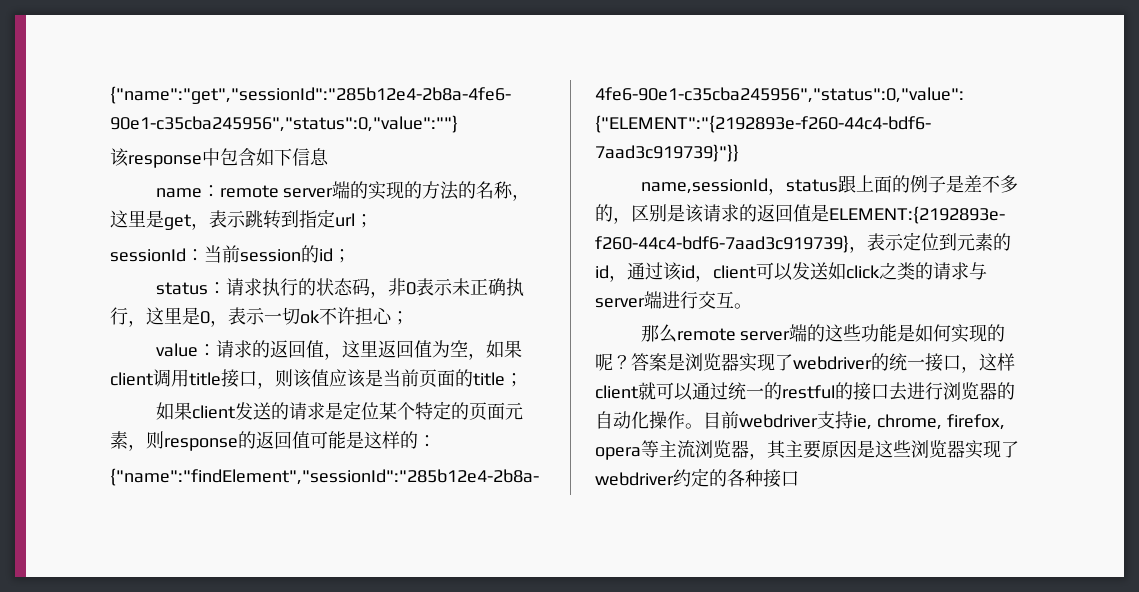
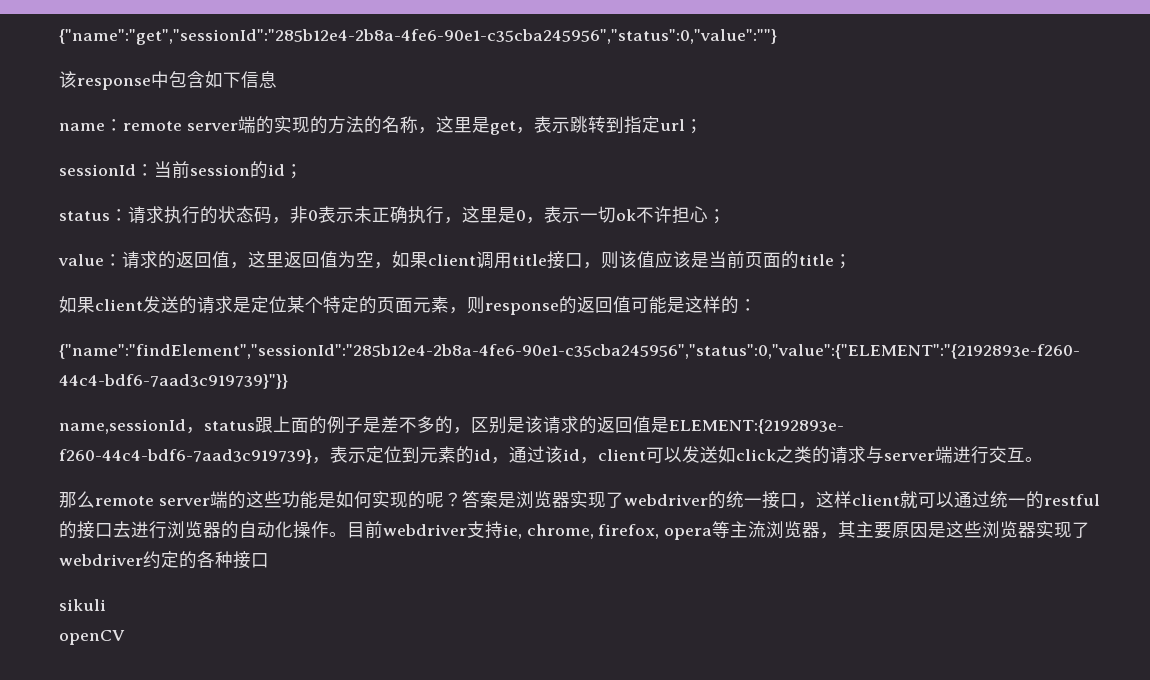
+ sikuli
+ openCV

